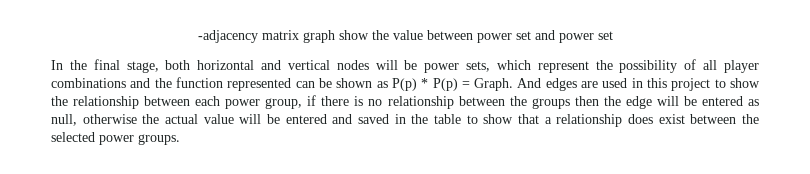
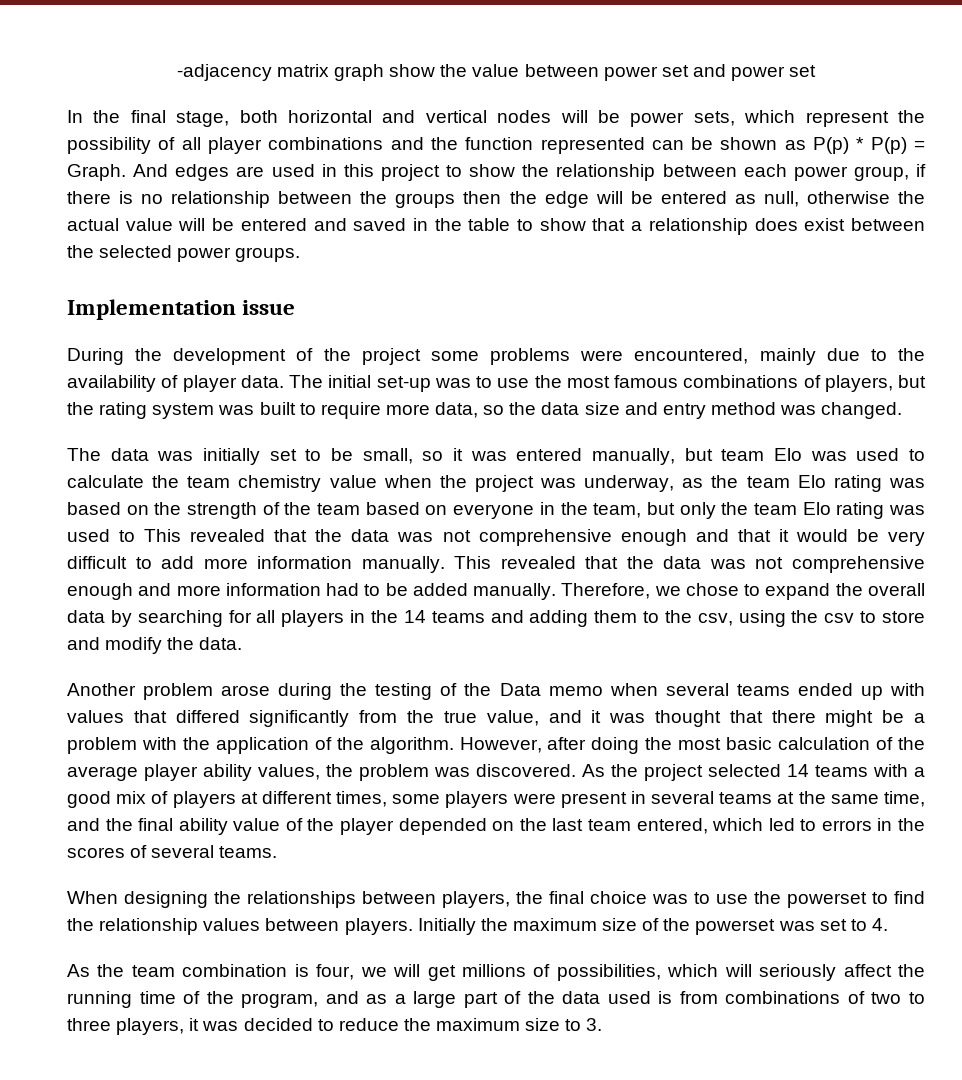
+ Implementation issue
+ During the development of the project some problems were encountered, mainly due to the availability of player data. The initial set-up was to use the most famous combinations of players, but the rating system was built to require more data, so the data size and entry method was changed.
+ The data was initially set to be small, so it was entered manually, but team Elo was used to calculate the team chemistry value when the project was underway, as the team Elo rating was based on the strength of the team based on everyone in the team, but only the team Elo rating was used to This revealed that the data was not comprehensive enough and that it would be very difficult to add more information manually. This revealed that the data was not comprehensive enough and more information had to be added manually. Therefore, we chose to expand the overall data by searching for all players in the 14 teams and adding them to the csv, using the csv to store and modify the data.
+ Another problem arose during the testing of the Data memo when several teams ended up with values that differed significantly from the true value, and it was thought that there might be a problem with the application of the algorithm. However, after doing the most basic calculation of the average player ability values, the problem was discovered. As the project selected 14 teams with a good mix of players at different times, some players were present in several teams at the same time, and the final ability value of the player depended on the last team entered, which led to errors in the scores of several teams.
+ When designing the relationships between players, the final choice was to use the powerset to find the relationship values between players. Initially the maximum size of the powerset was set to 4.
+ As the team combination is four, we will get millions of possibilities, which will seriously affect the running time of the program, and as a large part of the data used is from combinations of two to three players, it was decided to reduce the maximum size to 3.

